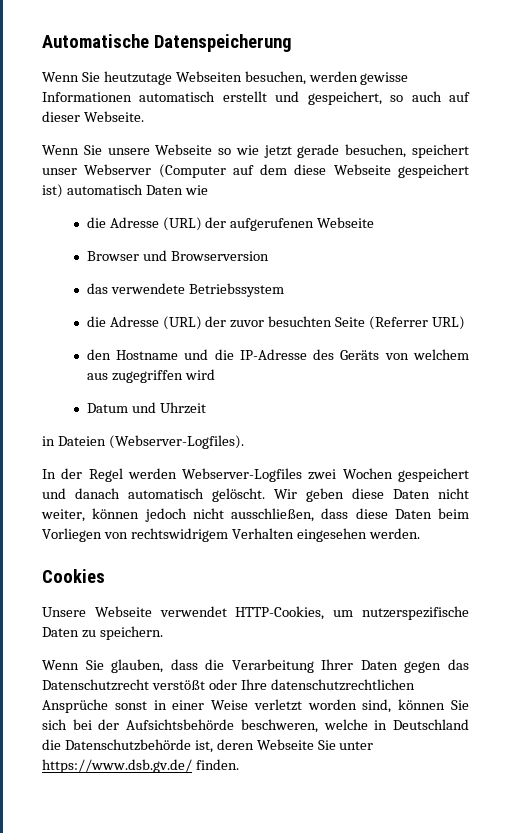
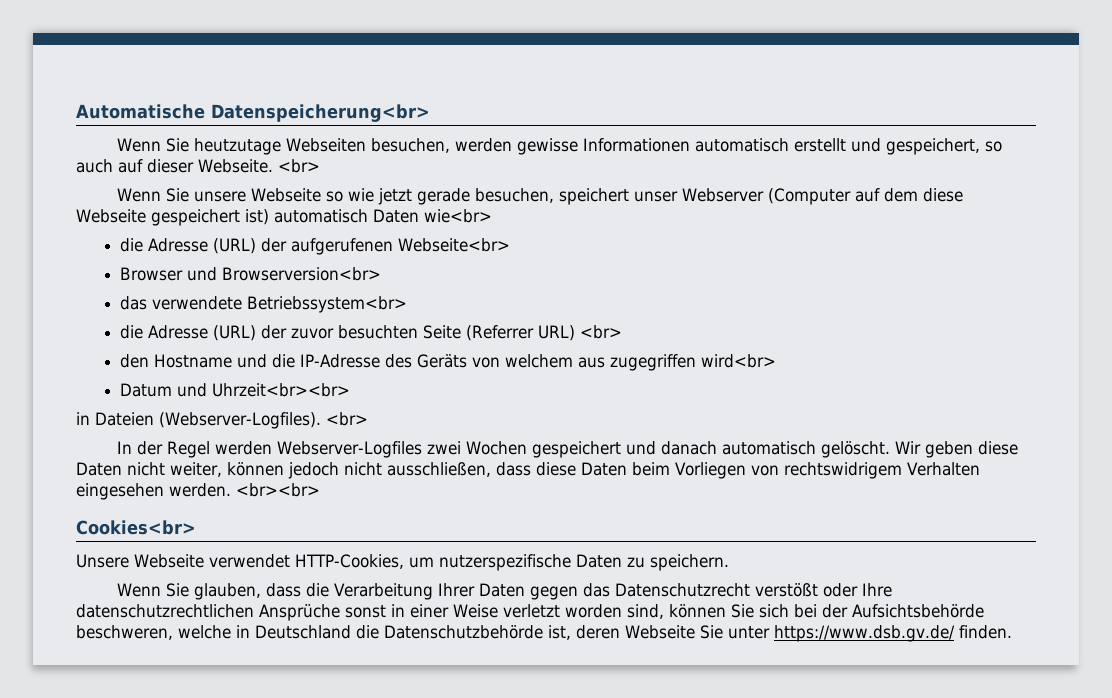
- Automatische Datenspeicherung
+ Automatische Datenspeicherung<br>
- Wenn Sie heutzutage Webseiten besuchen, werden gewisse Informationen automatisch erstellt und gespeichert, so auch auf dieser Webseite.
+ Wenn Sie heutzutage Webseiten besuchen, werden gewisse Informationen automatisch erstellt und gespeichert, so auch auf dieser Webseite. <br>
- Wenn Sie unsere Webseite so wie jetzt gerade besuchen, speichert unser Webserver (Computer auf dem diese Webseite gespeichert ist) automatisch Daten wie
+ Wenn Sie unsere Webseite so wie jetzt gerade besuchen, speichert unser Webserver (Computer auf dem diese Webseite gespeichert ist) automatisch Daten wie<br>
- die Adresse (URL) der aufgerufenen Webseite
+ die Adresse (URL) der aufgerufenen Webseite<br>
- Browser und Browserversion
+ Browser und Browserversion<br>
- das verwendete Betriebssystem
+ das verwendete Betriebssystem<br>
- die Adresse (URL) der zuvor besuchten Seite (Referrer URL)
+ die Adresse (URL) der zuvor besuchten Seite (Referrer URL) <br>
- den Hostname und die IP-Adresse des Geräts von welchem aus zugegriffen wird
+ den Hostname und die IP-Adresse des Geräts von welchem aus zugegriffen wird<br>
- Datum und Uhrzeit
+ Datum und Uhrzeit<br><br>
- in Dateien (Webserver-Logfiles).
+ in Dateien (Webserver-Logfiles). <br>
- Wir geben diese Daten nicht weiter, können jedoch nicht ausschließen, dass diese Daten beim Vorliegen von rechtswidrigem Verhalten eingesehen werden.
- Cookies
+ Wir geben diese Daten nicht weiter, können jedoch nicht ausschließen, dass diese Daten beim Vorliegen von rechtswidrigem Verhalten eingesehen werden. <br><br>
+ Cookies<br>

